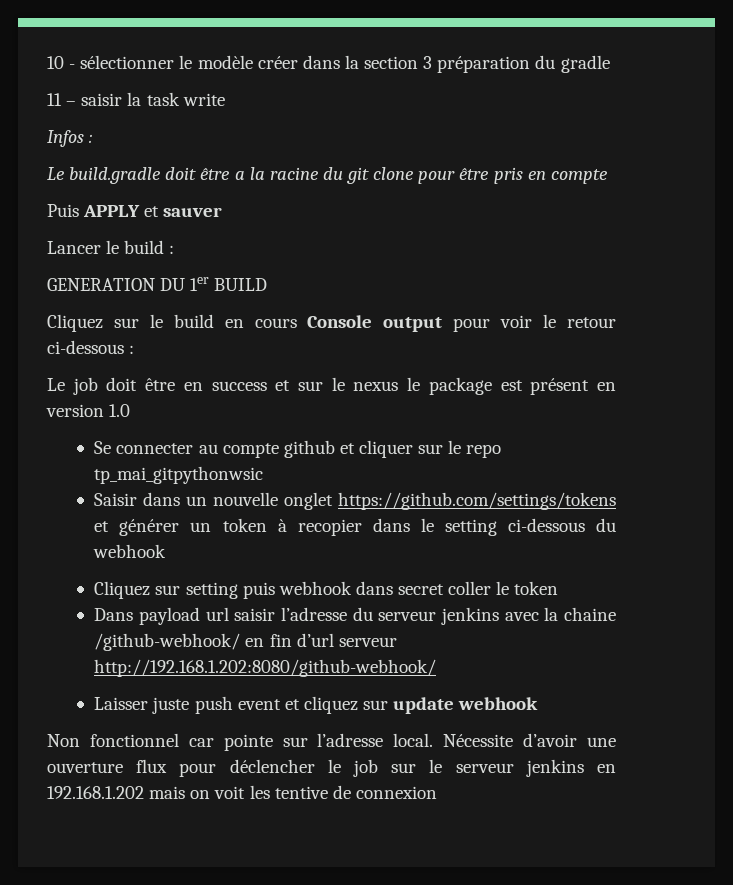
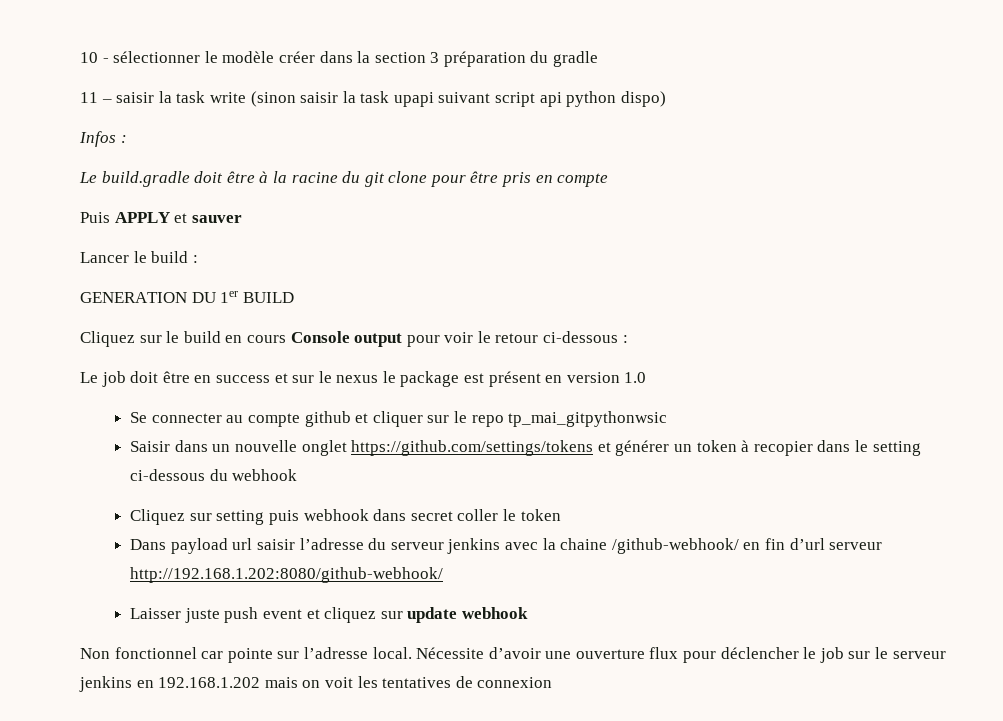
- 11 – saisir la task write
+ 11 – saisir la task write (sinon saisir la task upapi suivant script api python dispo)
- Le build.gradle doit être a la racine du git clone pour être pris en compte
+ Le build.gradle doit être à la racine du git clone pour être pris en compte
- Nécessite d’avoir une ouverture flux pour déclencher le job sur le serveur jenkins en 192.168.1.202 mais on voit les tentive de connexion
+ Nécessite d’avoir une ouverture flux pour déclencher le job sur le serveur jenkins en 192.168.1.202 mais on voit les tentatives de connexion

